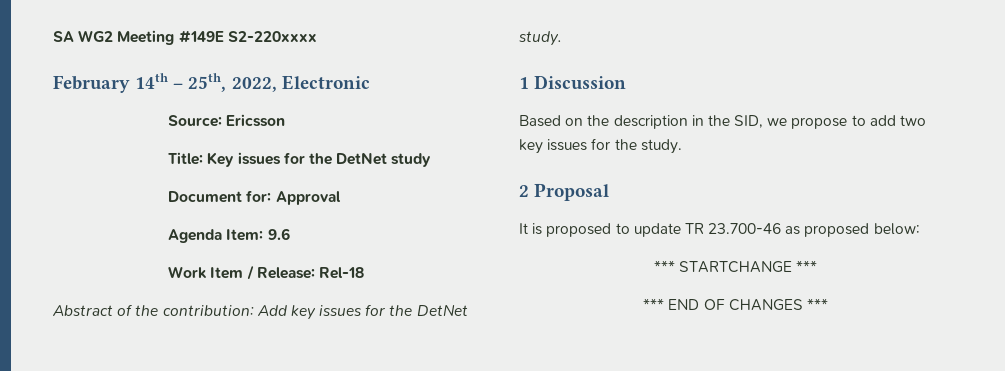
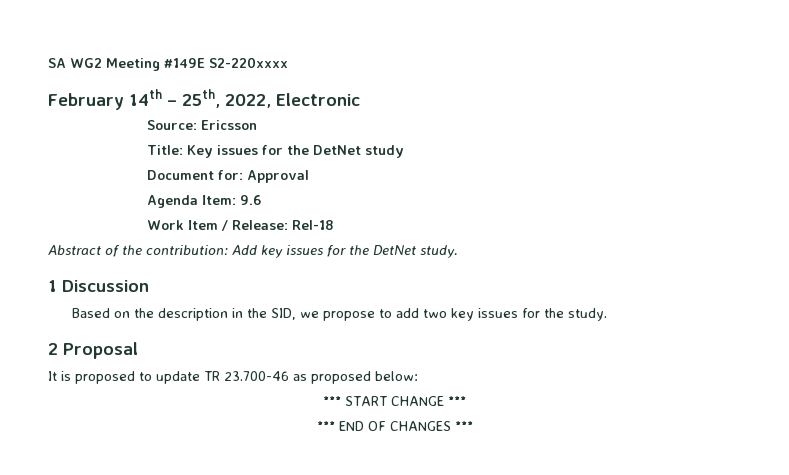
- *** STARTCHANGE ***
+ *** START CHANGE ***

